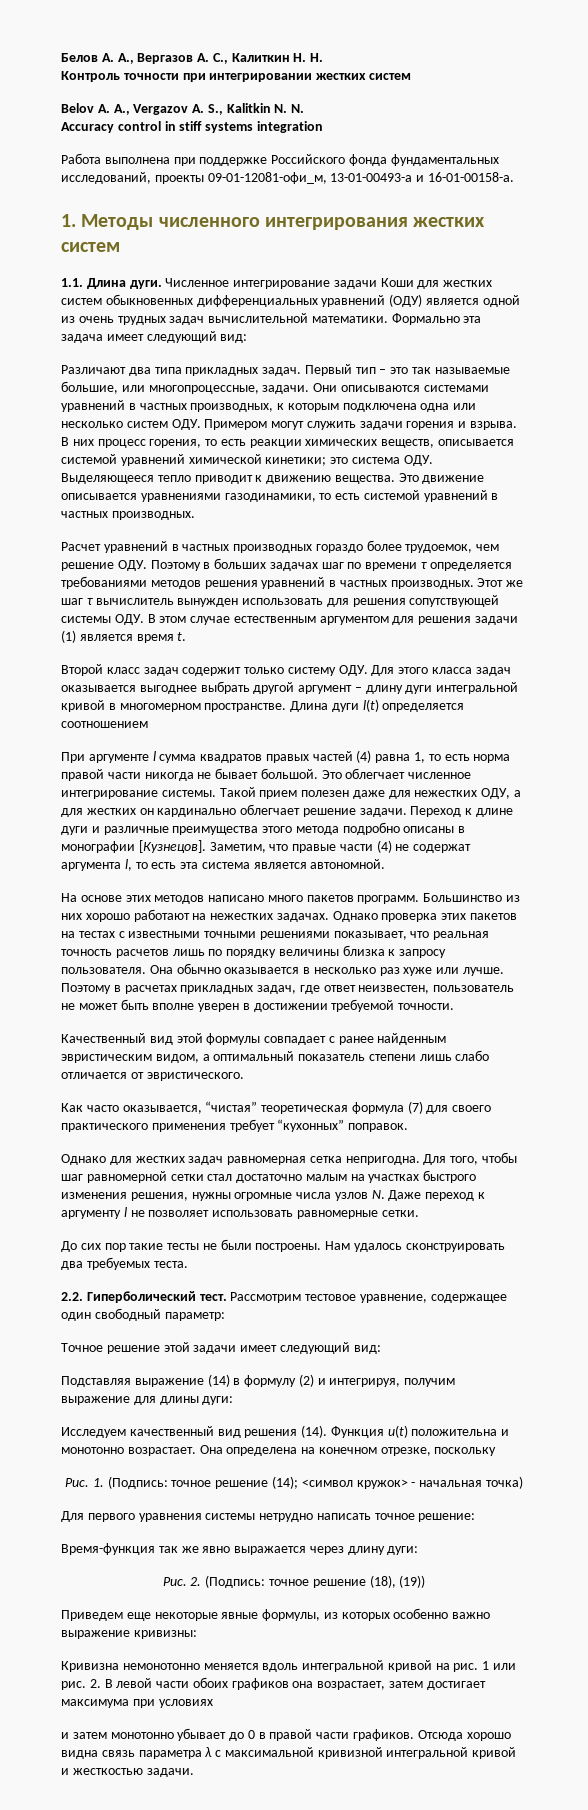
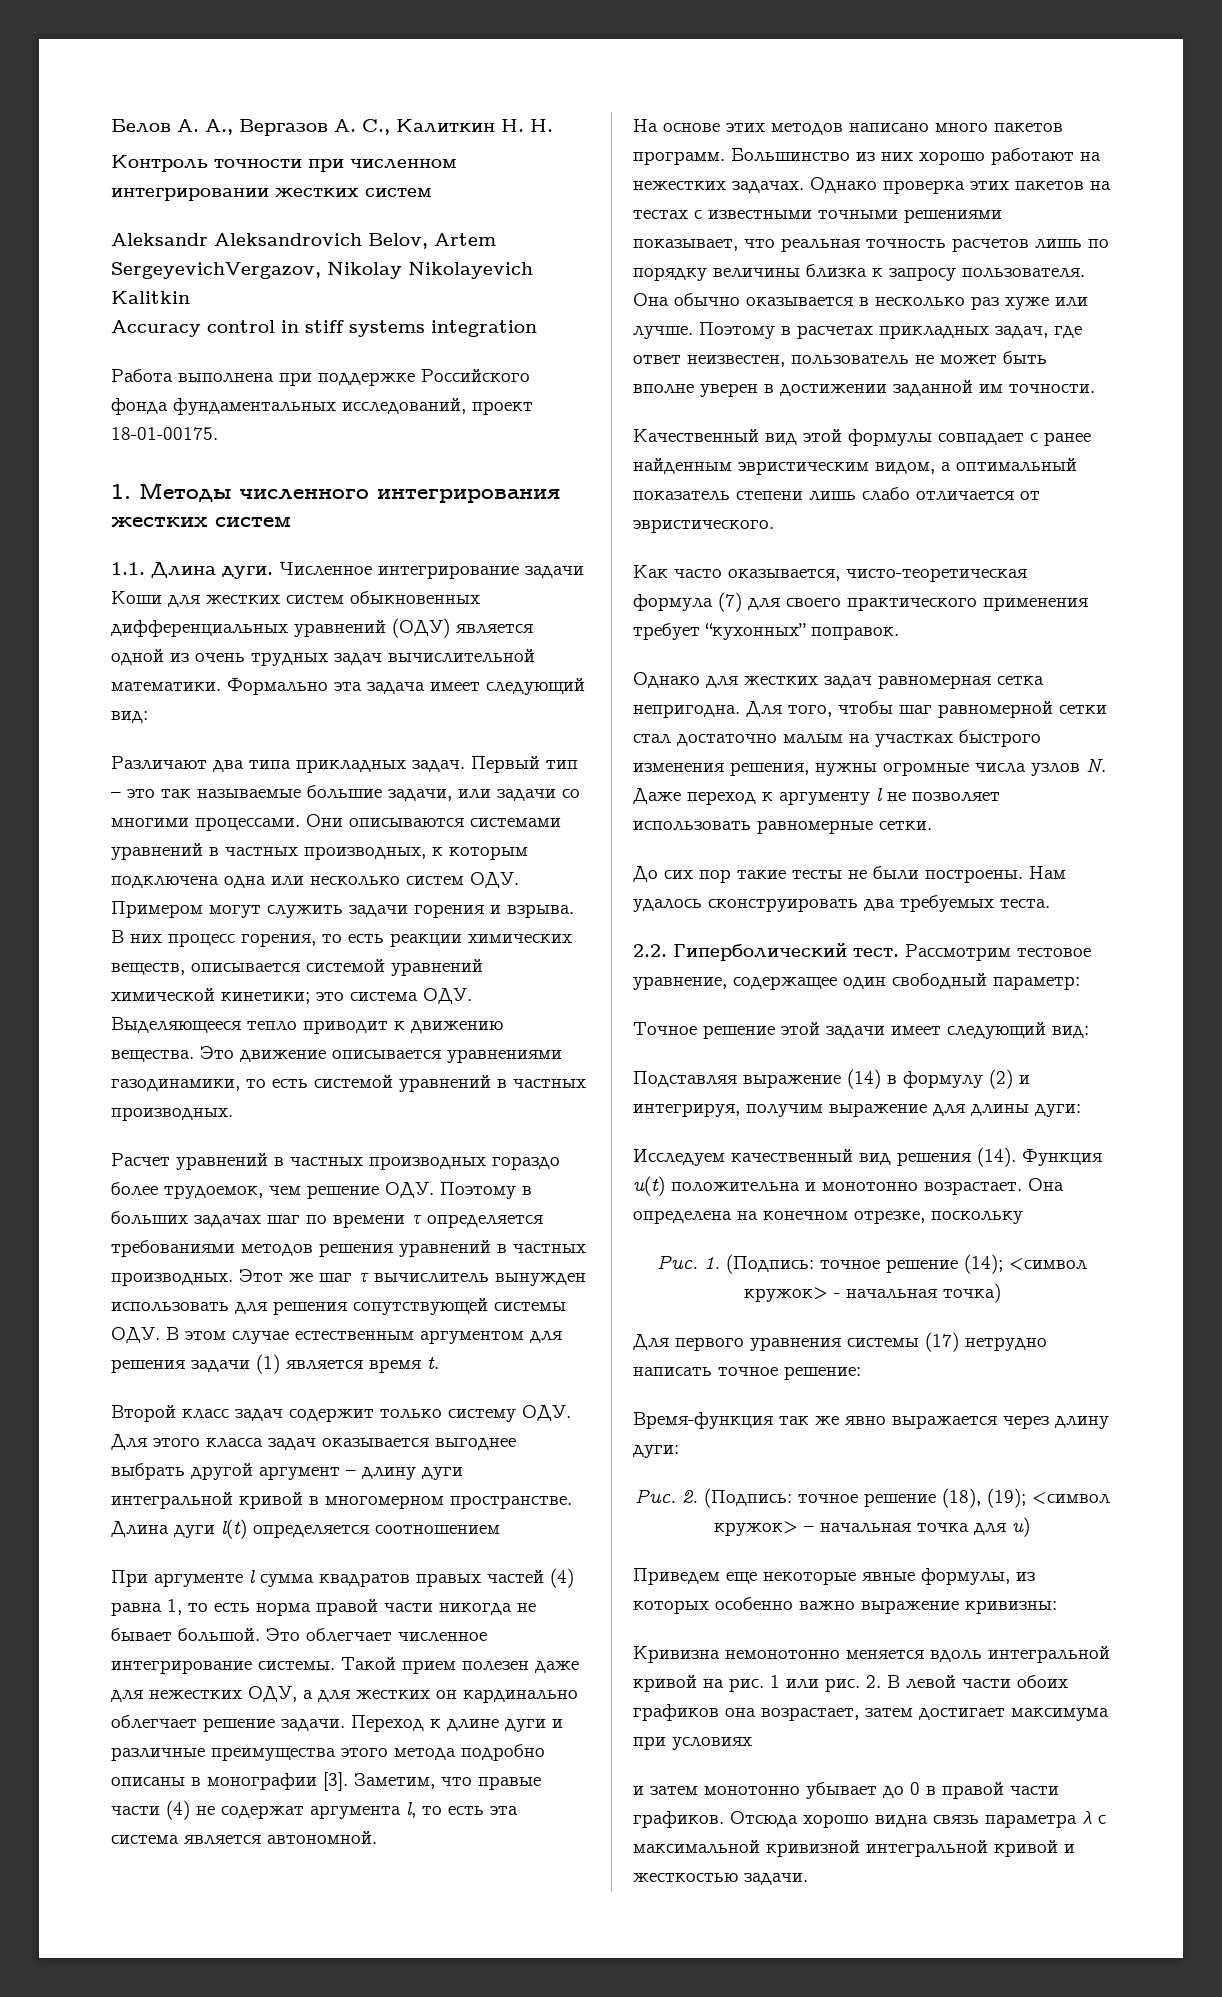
- Контроль точности при интегрировании жестких систем
+ Контроль точности при численном интегрировании жестких систем
- Belov A. A., Vergazov A. S., Kalitkin N. N.
+ Aleksandr Aleksandrovich Belov, Artem SergeyevichVergazov, Nikolay Nikolayevich Kalitkin
- Работа выполнена при поддержке Российского фонда фундаментальных исследований, проекты 09-01-12081-офи_м, 13-01-00493-а и 16-01-00158-а.
+ Работа выполнена при поддержке Российского фонда фундаментальных исследований, проект 18-01-00175.
- Первый тип – это так называемые большие, или многопроцессные, задачи.
+ Первый тип – это так называемые большие задачи, или задачи со многими процессами.
- Переход к длине дуги и различные преимущества этого метода подробно описаны в монографии [Кузнецов].
+ Переход к длине дуги и различные преимущества этого метода подробно описаны в монографии [3].
- Поэтому в расчетах прикладных задач, где ответ неизвестен, пользователь не может быть вполне уверен в достижении требуемой точности.
+ Поэтому в расчетах прикладных задач, где ответ неизвестен, пользователь не может быть вполне уверен в достижении заданной им точности.
- Как часто оказывается, “чистая” теоретическая формула (7) для своего практического применения требует “кухонных” поправок.
+ Как часто оказывается, чистo-теоретическая формула (7) для своего практического применения требует “кухонных” поправок.
- Для первого уравнения системы нетрудно написать точное решение:
+ Для первого уравнения системы (17) нетрудно написать точное решение:
- Рис. 2. (Подпись: точное решение (18), (19))
+ Рис. 2. (Подпись: точное решение (18), (19); <символ кружок> – начальная точка для u)

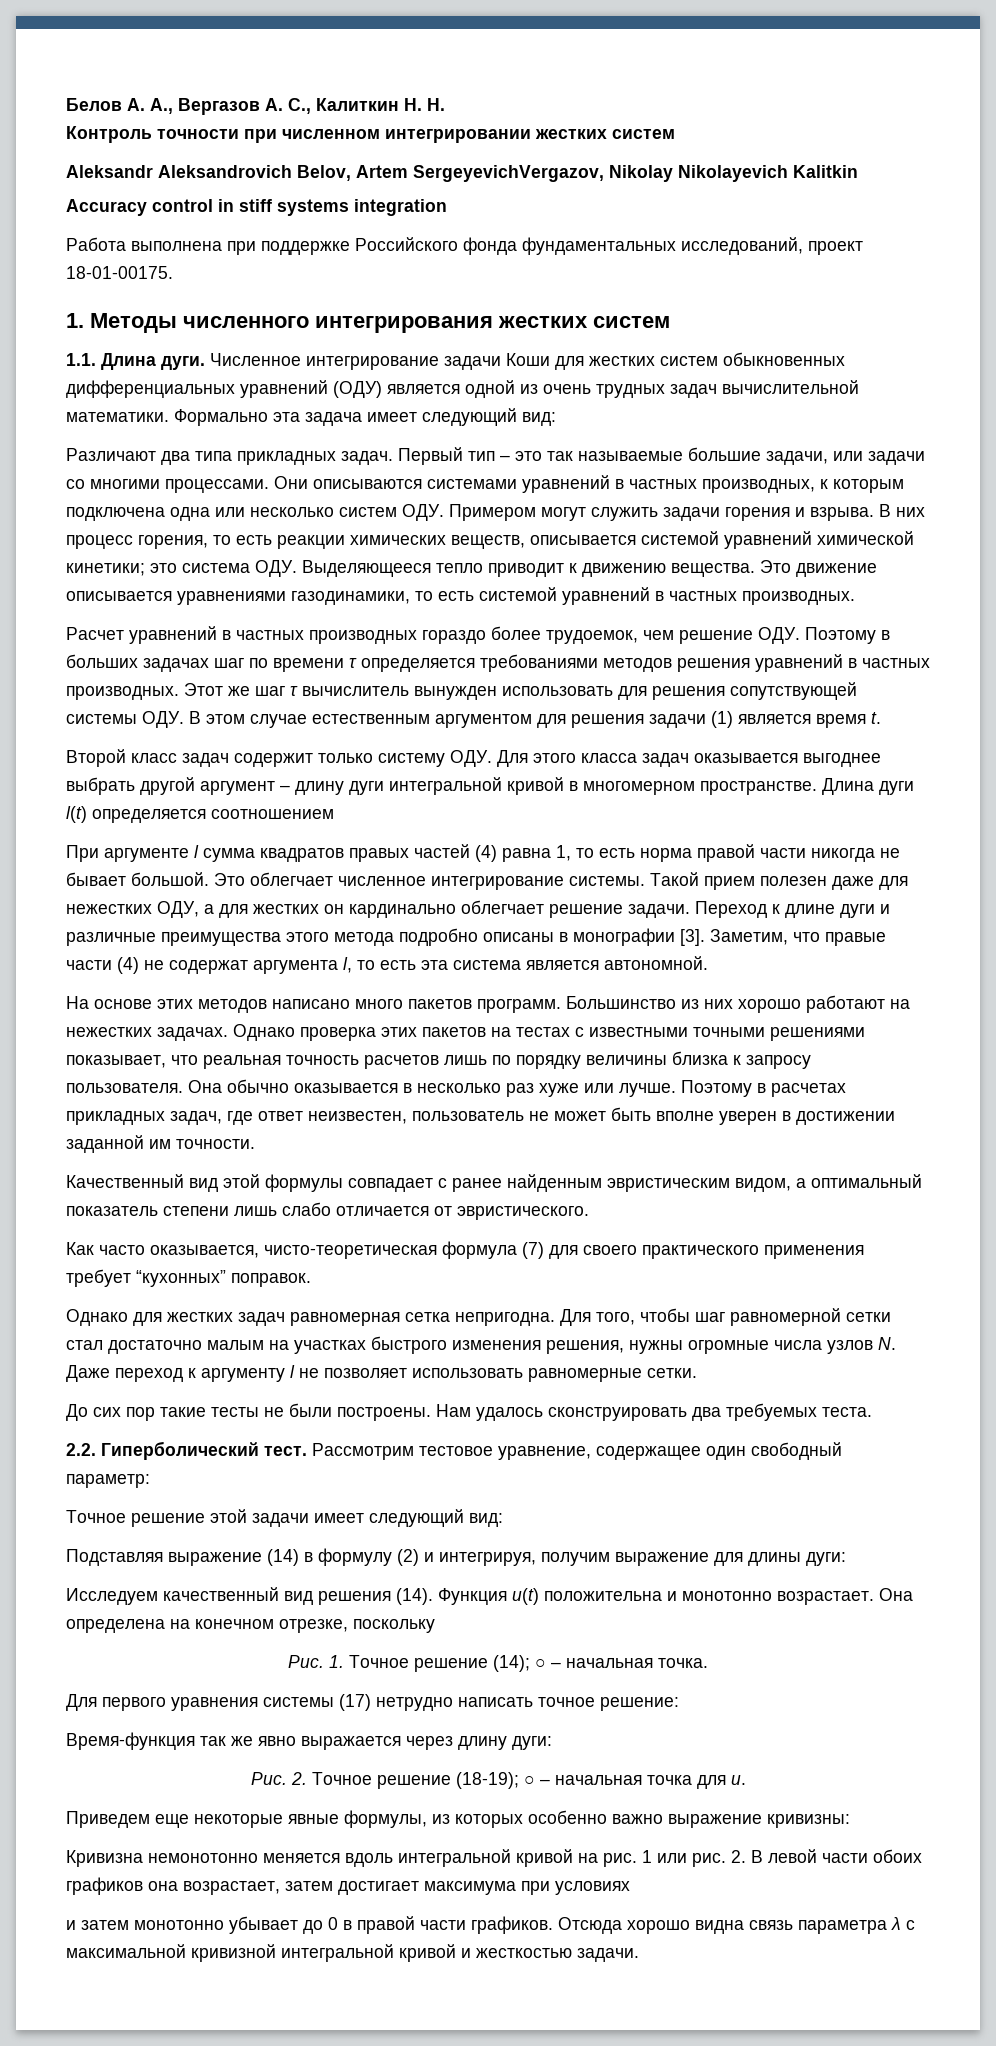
- Рис. 1. (Подпись: точное решение (14); <символ кружок> - начальная точка)
+ Рис. 1. Точное решение (14); ○ – начальная точка.
- Рис. 2. (Подпись: точное решение (18), (19); <символ кружок> – начальная точка для u)
+ Рис. 2. Точное решение (18-19); ○ – начальная точка для u.

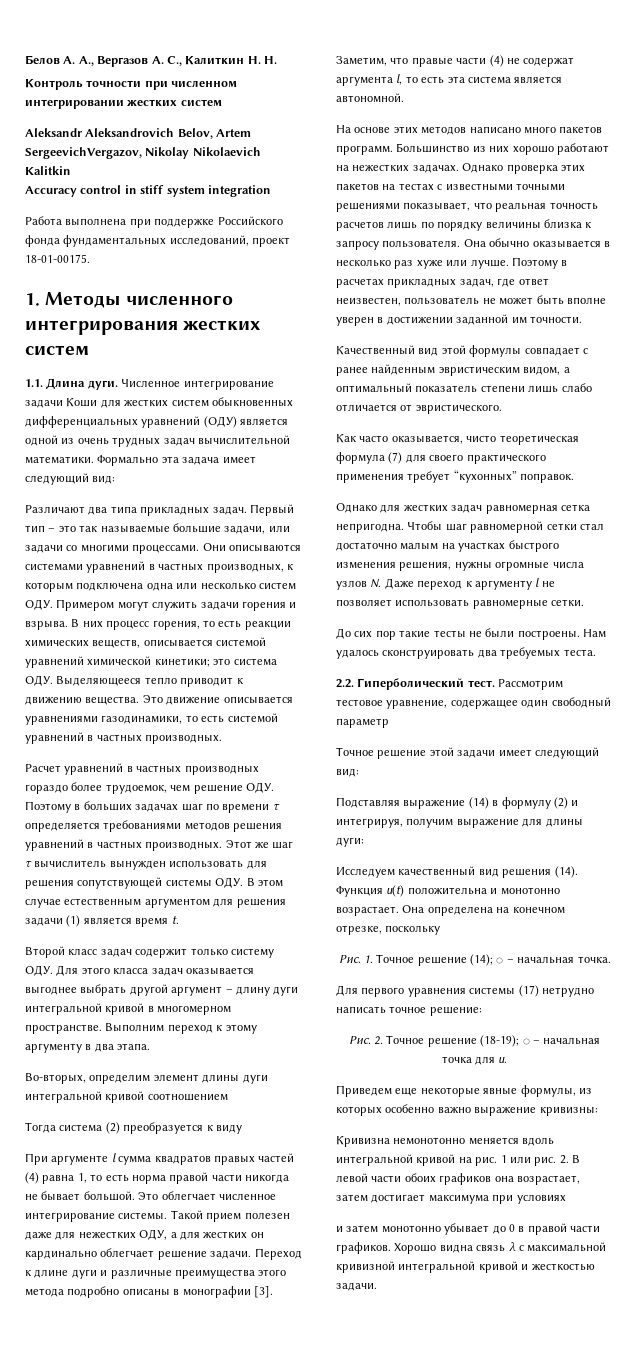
- Aleksandr Aleksandrovich Belov, Artem SergeyevichVergazov, Nikolay Nikolayevich Kalitkin
+ Aleksandr Aleksandrovich Belov, Artem SergeevichVergazov, Nikolay Nikolaevich Kalitkin
- Accuracy control in stiff systems integration
+ Accuracy control in stiff system integration
- Длина дуги l(t) определяется соотношением
+ Выполним переход к этому аргументу в два этапа.
+ Во-вторых, определим элемент длины дуги интегральной кривой соотношением
+ Тогда система (2) преобразуется к виду
- Как часто оказывается, чистo-теоретическая формула (7) для своего практического применения требует “кухонных” поправок.
+ Как часто оказывается, чистo теоретическая формула (7) для своего практического применения требует “кухонных” поправок.
- Для того, чтобы шаг равномерной сетки стал достаточно малым на участках быстрого изменения решения, нужны огромные числа узлов N. Даже переход к аргументу l не позволяет использовать равномерные сетки.
+ Чтобы шаг равномерной сетки стал достаточно малым на участках быстрого изменения решения, нужны огромные числа узлов N. Даже переход к аргументу l не позволяет использовать равномерные сетки.
- Рассмотрим тестовое уравнение, содержащее один свободный параметр:
+ Рассмотрим тестовое уравнение, содержащее один свободный параметр
- Время-функция так же явно выражается через длину дуги:
- Отсюда хорошо видна связь параметра λ с максимальной кривизной интегральной кривой и жесткостью задачи.
+ Хорошо видна связь λ с максимальной кривизной интегральной кривой и жесткостью задачи.

